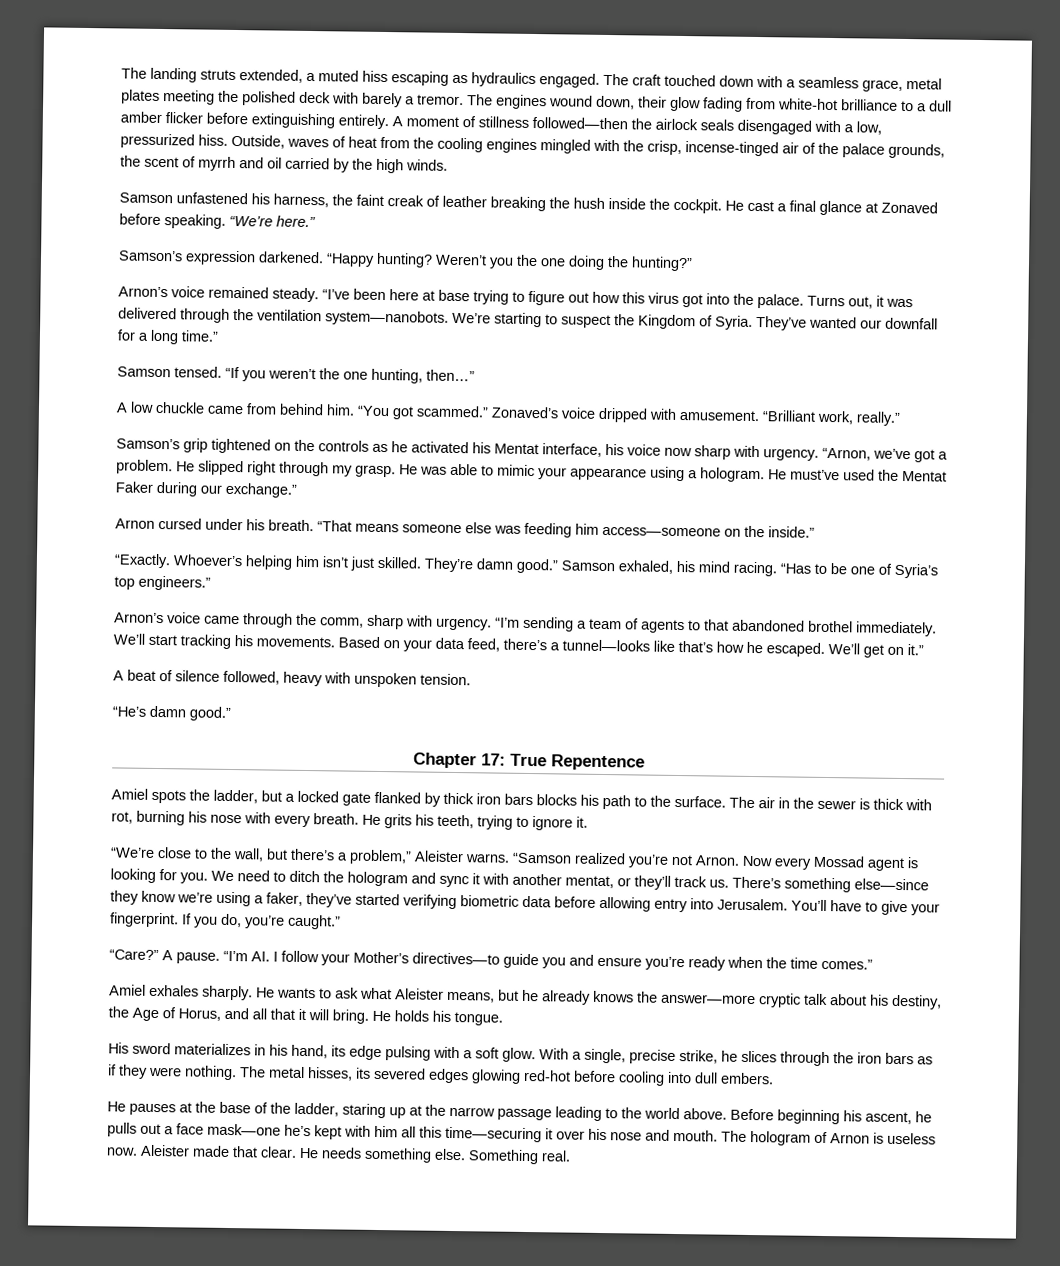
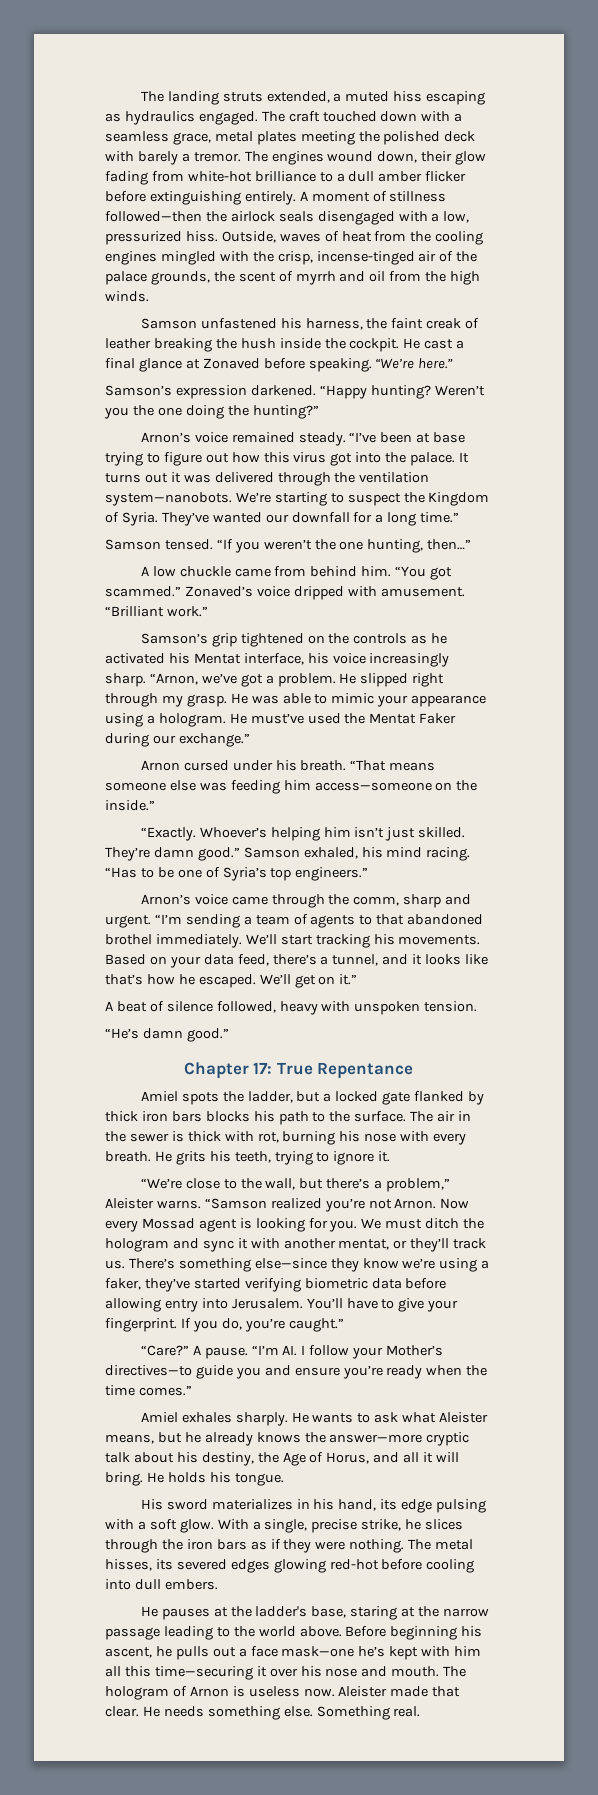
- Outside, waves of heat from the cooling engines mingled with the crisp, incense-tinged air of the palace grounds, the scent of myrrh and oil carried by the high winds.
+ Outside, waves of heat from the cooling engines mingled with the crisp, incense-tinged air of the palace grounds, the scent of myrrh and oil from the high winds.
- “I’ve been here at base trying to figure out how this virus got into the palace.
+ “I’ve been at base trying to figure out how this virus got into the palace.
- Turns out, it was delivered through the ventilation system—nanobots.
+ It turns out it was delivered through the ventilation system—nanobots.
- “Brilliant work, really.”
+ “Brilliant work.”
- Samson’s grip tightened on the controls as he activated his Mentat interface, his voice now sharp with urgency.
+ Samson’s grip tightened on the controls as he activated his Mentat interface, his voice increasingly sharp.
- Arnon’s voice came through the comm, sharp with urgency.
+ Arnon’s voice came through the comm, sharp and urgent.
- Based on your data feed, there’s a tunnel—looks like that’s how he escaped.
+ Based on your data feed, there’s a tunnel, and it looks like that’s how he escaped.
- Chapter 17: True Repentence
+ Chapter 17: True Repentance
- We need to ditch the hologram and sync it with another mentat, or they’ll track us.
+ We must ditch the hologram and sync it with another mentat, or they’ll track us.
- He wants to ask what Aleister means, but he already knows the answer—more cryptic talk about his destiny, the Age of Horus, and all that it will bring.
+ He wants to ask what Aleister means, but he already knows the answer—more cryptic talk about his destiny, the Age of Horus, and all it will bring.
- He pauses at the base of the ladder, staring up at the narrow passage leading to the world above.
+ He pauses at the ladder's base, staring at the narrow passage leading to the world above.

